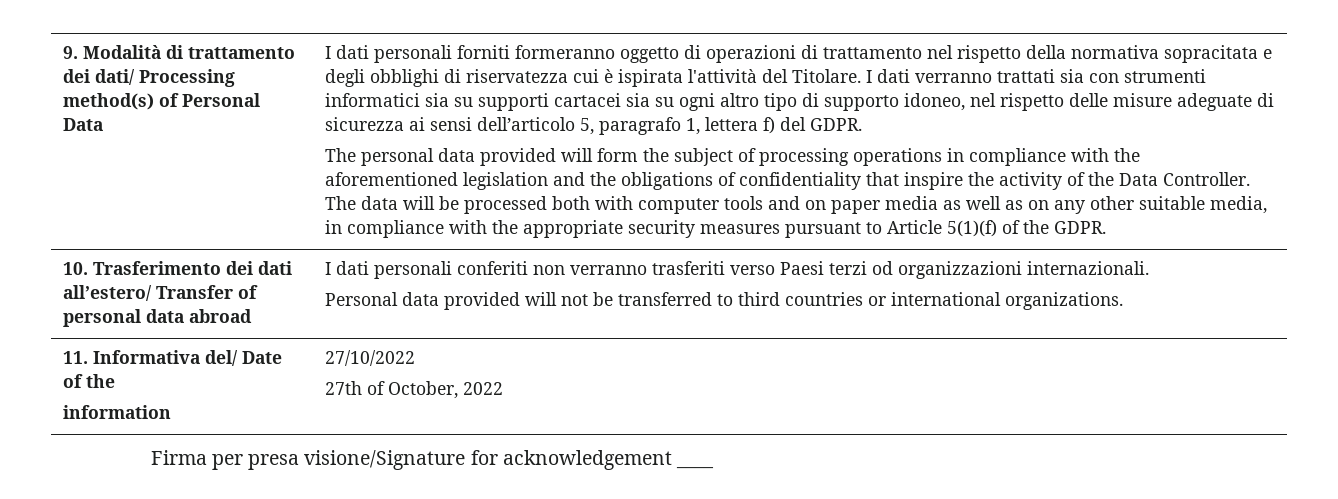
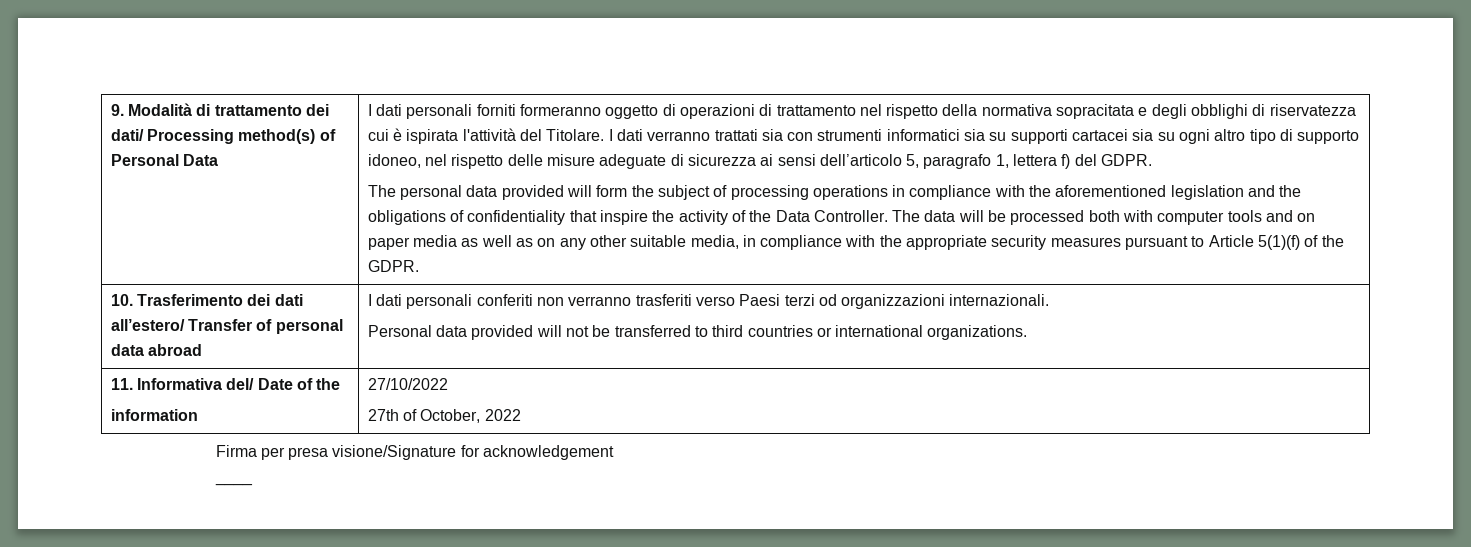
- Firma per presa visione/Signature for acknowledgement ____
+ Firma per presa visione/Signature for acknowledgement
+ ____

